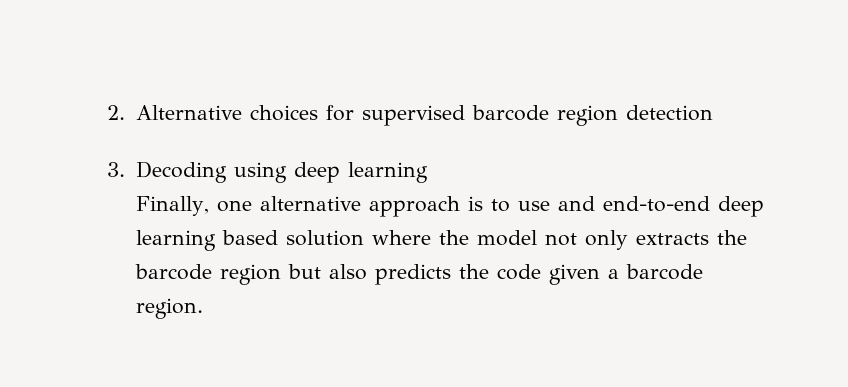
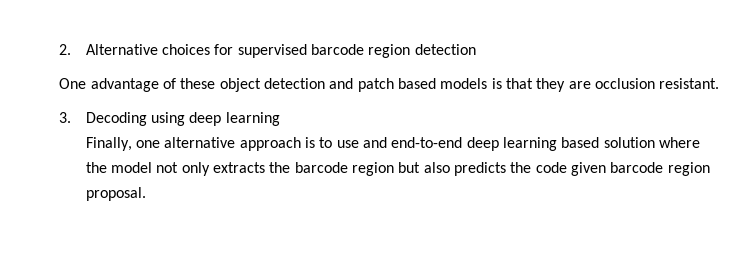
+ One advantage of these object detection and patch based models is that they are occlusion resistant.
- Finally, one alternative approach is to use and end-to-end deep learning based solution where the model not only extracts the barcode region but also predicts the code given a barcode region.
+ Finally, one alternative approach is to use and end-to-end deep learning based solution where the model not only extracts the barcode region but also predicts the code given barcode region proposal.

